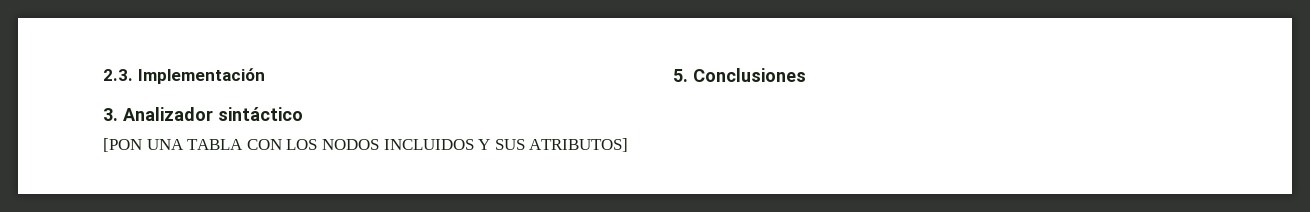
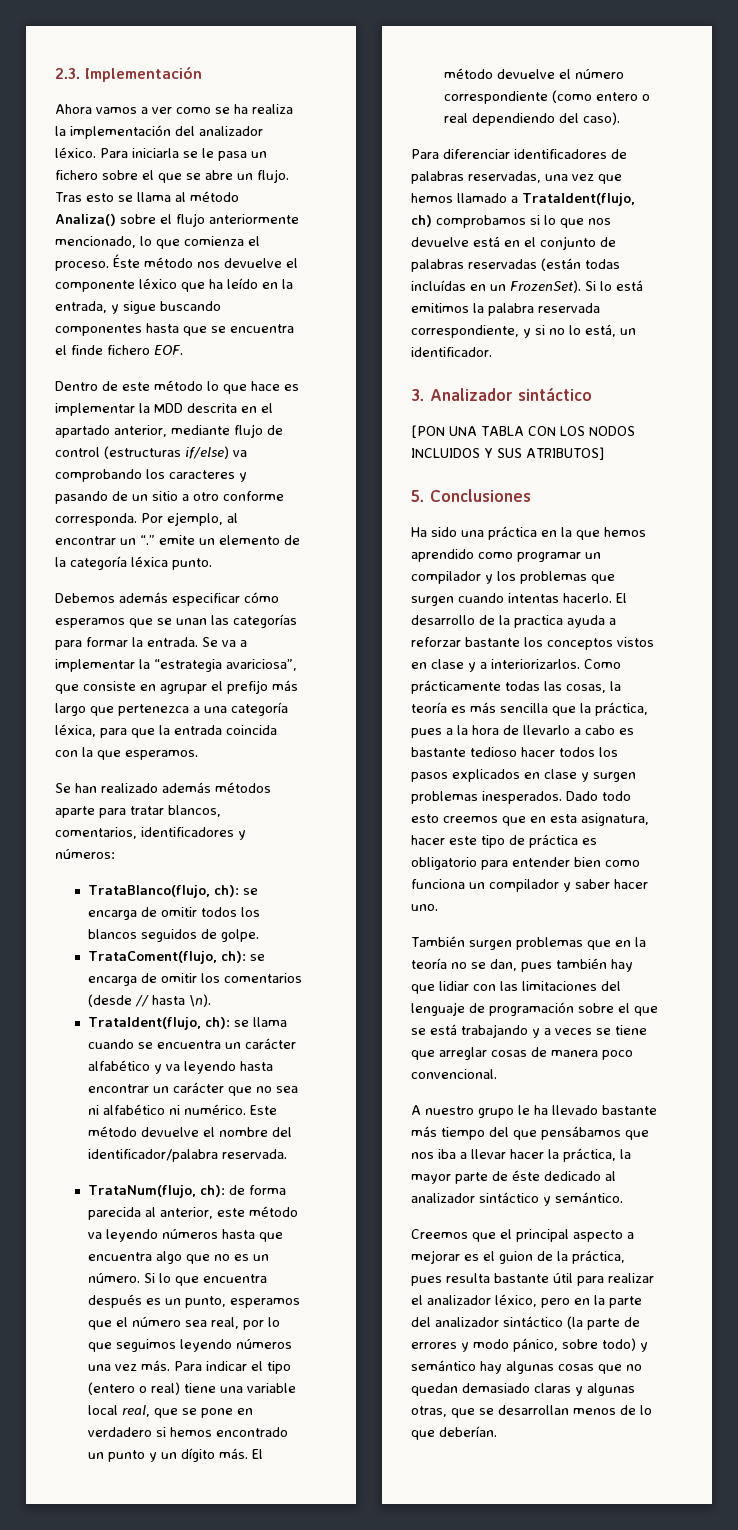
+ Ahora vamos a ver como se ha realiza la implementación del analizador léxico. Para iniciarla se le pasa un fichero sobre el que se abre un flujo. Tras esto se llama al método Analiza() sobre el flujo anteriormente mencionado, lo que comienza el proceso. Éste método nos devuelve el componente léxico que ha leído en la entrada, y sigue buscando componentes hasta que se encuentra el finde fichero EOF.
+ Dentro de este método lo que hace es implementar la MDD descrita en el apartado anterior, mediante flujo de control (estructuras if/else) va comprobando los caracteres y pasando de un sitio a otro conforme corresponda. Por ejemplo, al encontrar un “.” emite un elemento de la categoría léxica punto.
+ Debemos además especificar cómo esperamos que se unan las categorías para formar la entrada. Se va a implementar la “estrategia avariciosa”, que consiste en agrupar el prefijo más largo que pertenezca a una categoría léxica, para que la entrada coincida con la que esperamos.
+ Se han realizado además métodos aparte para tratar blancos, comentarios, identificadores y números:
+ TrataBlanco(flujo, ch): se encarga de omitir todos los blancos seguidos de golpe.
+ TrataComent(flujo, ch): se encarga de omitir los comentarios (desde // hasta \n).
+ TrataIdent(flujo, ch): se llama cuando se encuentra un carácter alfabético y va leyendo hasta encontrar un carácter que no sea ni alfabético ni numérico. Este método devuelve el nombre del identificador/palabra reservada.
+ TrataNum(flujo, ch): de forma parecida al anterior, este método va leyendo números hasta que encuentra algo que no es un número. Si lo que encuentra después es un punto, esperamos que el número sea real, por lo que seguimos leyendo números una vez más. Para indicar el tipo (entero o real) tiene una variable local real, que se pone en verdadero si hemos encontrado un punto y un dígito más. El método devuelve el número correspondiente (como entero o real dependiendo del caso).
+ Para diferenciar identificadores de palabras reservadas, una vez que hemos llamado a TrataIdent(flujo, ch) comprobamos si lo que nos devuelve está en el conjunto de palabras reservadas (están todas incluídas en un FrozenSet). Si lo está emitimos la palabra reservada correspondiente, y si no lo está, un identificador.
+ Ha sido una práctica en la que hemos aprendido como programar un compilador y los problemas que surgen cuando intentas hacerlo. El desarrollo de la practica ayuda a reforzar bastante los conceptos vistos en clase y a interiorizarlos. Como prácticamente todas las cosas, la teoría es más sencilla que la práctica, pues a la hora de llevarlo a cabo es bastante tedioso hacer todos los pasos explicados en clase y surgen problemas inesperados. Dado todo esto creemos que en esta asignatura, hacer este tipo de práctica es obligatorio para entender bien como funciona un compilador y saber hacer uno.
+ También surgen problemas que en la teoría no se dan, pues también hay que lidiar con las limitaciones del lenguaje de programación sobre el que se está trabajando y a veces se tiene que arreglar cosas de manera poco convencional.
+ A nuestro grupo le ha llevado bastante más tiempo del que pensábamos que nos iba a llevar hacer la práctica, la mayor parte de éste dedicado al analizador sintáctico y semántico.
+ Creemos que el principal aspecto a mejorar es el guion de la práctica, pues resulta bastante útil para realizar el analizador léxico, pero en la parte del analizador sintáctico (la parte de errores y modo pánico, sobre todo) y semántico hay algunas cosas que no quedan demasiado claras y algunas otras, que se desarrollan menos de lo que deberían.

